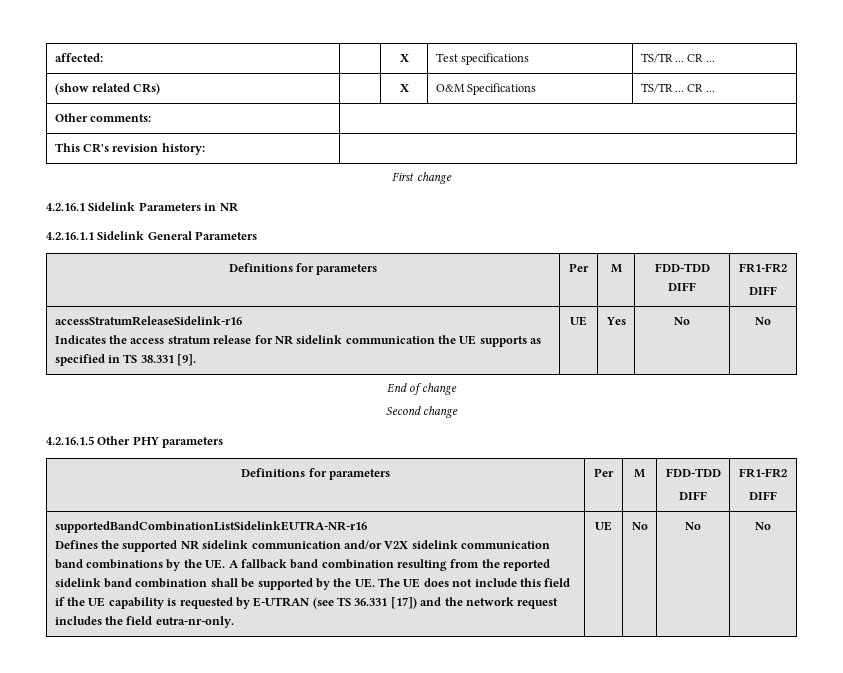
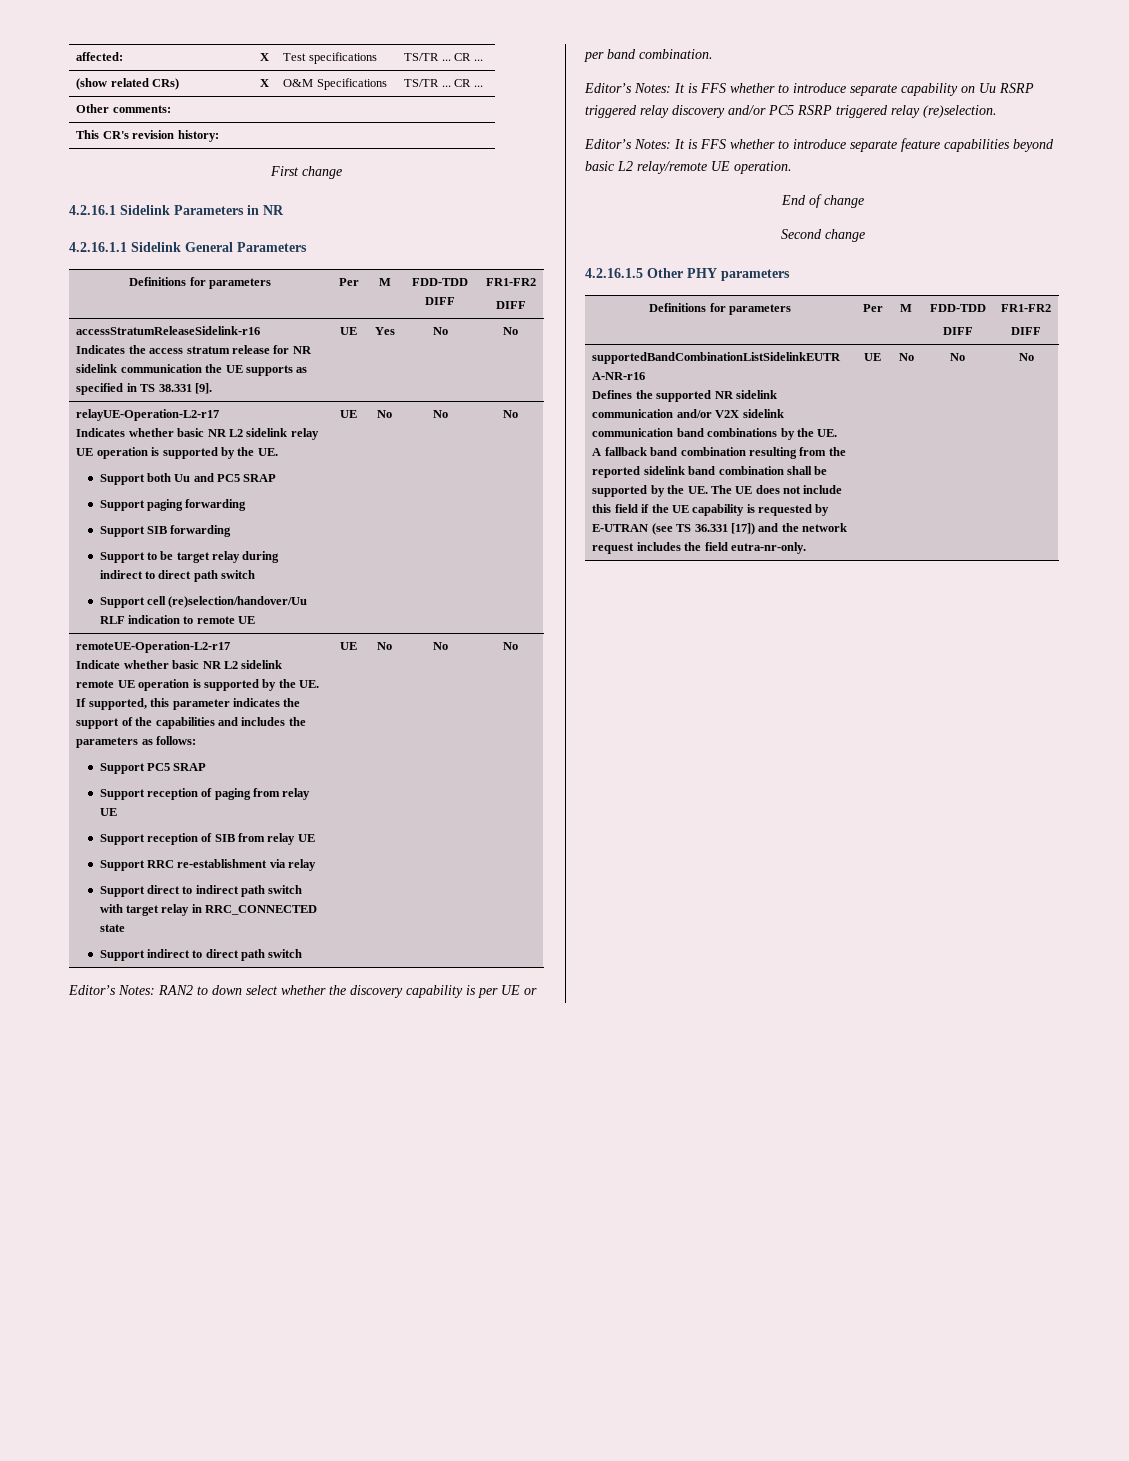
+ relayUE-Operation-L2-r17
+ Indicates whether basic NR L2 sidelink relay UE operation is supported by the UE.
+ Support both Uu and PC5 SRAP
+ Support paging forwarding
+ Support SIB forwarding
+ Support to be target relay during indirect to direct path switch
+ Support cell (re)selection/handover/Uu RLF indication to remote UE | UE | No | No | No
+ remoteUE-Operation-L2-r17
+ Indicate whether basic NR L2 sidelink remote UE operation is supported by the UE. If supported, this parameter indicates the support of the capabilities and includes the parameters as follows:
+ Support PC5 SRAP
+ Support reception of paging from relay UE
+ Support reception of SIB from relay UE
+ Support RRC re-establishment via relay
+ Support direct to indirect path switch with target relay in RRC_CONNECTED state
+ Support indirect to direct path switch | UE | No | No | No
+ Editor’s Notes: RAN2 to down select whether the discovery capability is per UE or per band combination.
+ Editor’s Notes: It is FFS whether to introduce separate capability on Uu RSRP triggered relay discovery and/or PC5 RSRP triggered relay (re)selection.
+ Editor’s Notes: It is FFS whether to introduce separate feature capabilities beyond basic L2 relay/remote UE operation.

